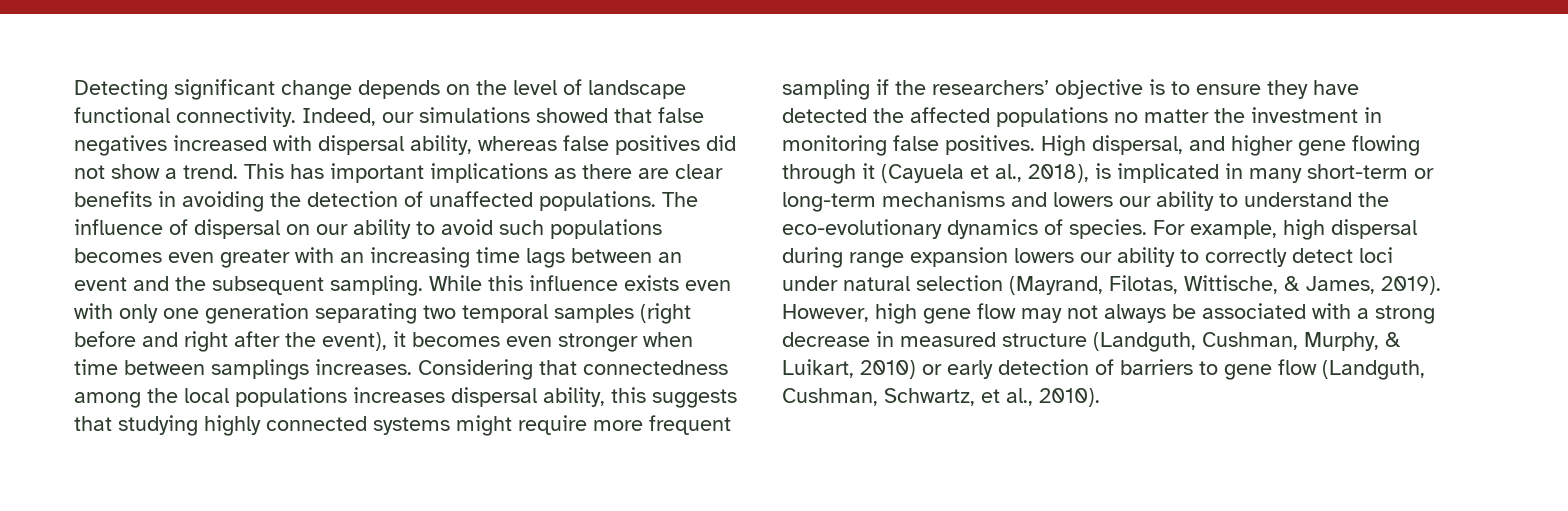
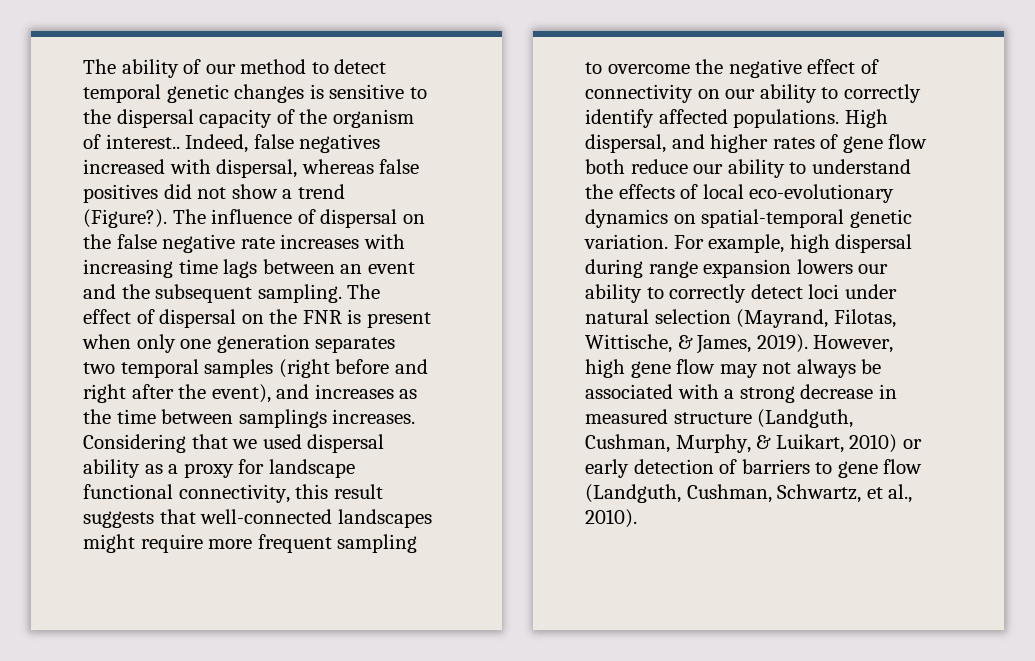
- Detecting significant change depends on the level of landscape functional connectivity. Indeed, our simulations showed that false negatives increased with dispersal ability, whereas false positives did not show a trend. This has important implications as there are clear benefits in avoiding the detection of unaffected populations.
+ The ability of our method to detect temporal genetic changes is sensitive to the dispersal capacity of the organism of interest.. Indeed, false negatives increased with dispersal, whereas false positives did not show a trend (Figure?).
- The influence of dispersal on our ability to avoid such populations becomes even greater with an increasing time lags between an event and the subsequent sampling.
+ The influence of dispersal on the false negative rate increases with increasing time lags between an event and the subsequent sampling.
- While this influence exists even with only one generation separating two temporal samples (right before and right after the event), it becomes even stronger when time between samplings increases.
+ The effect of dispersal on the FNR is present when only one generation separates two temporal samples (right before and right after the event), and increases as the time between samplings increases.
- Considering that connectedness among the local populations increases dispersal ability, this suggests that studying highly connected systems might require more frequent sampling if the researchers’ objective is to ensure they have detected the affected populations no matter the investment in monitoring false positives. High dispersal, and higher gene flowing through it (Cayuela et al., 2018), is implicated in many short-term or long-term mechanisms and lowers our ability to understand the eco-evolutionary dynamics of species.
+ Considering that we used dispersal ability as a proxy for landscape functional connectivity, this result suggests that well-connected landscapes might require more frequent sampling to overcome the negative effect of connectivity on our ability to correctly identify affected populations. High dispersal, and higher rates of gene flow both reduce our ability to understand the effects of local eco-evolutionary dynamics on spatial-temporal genetic variation.

